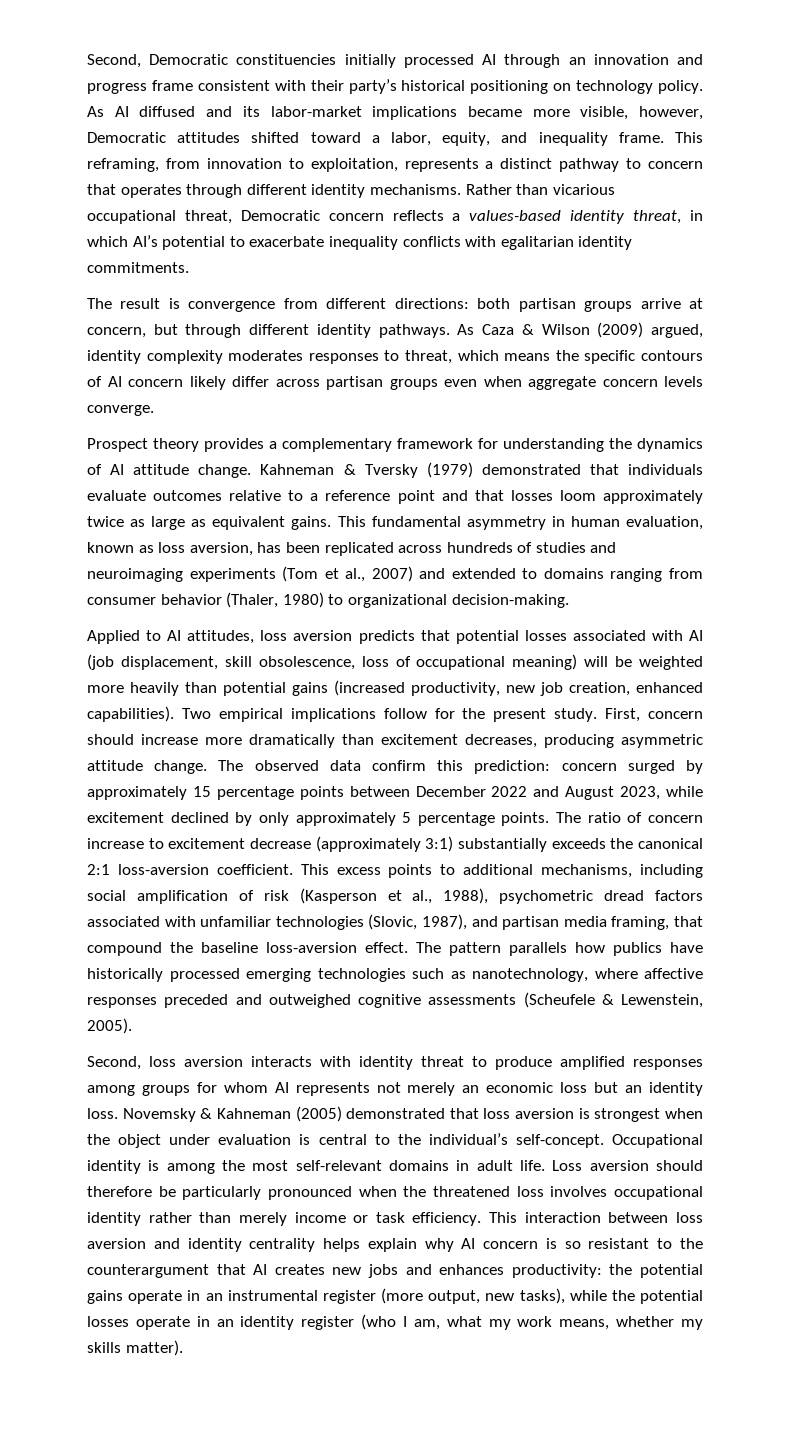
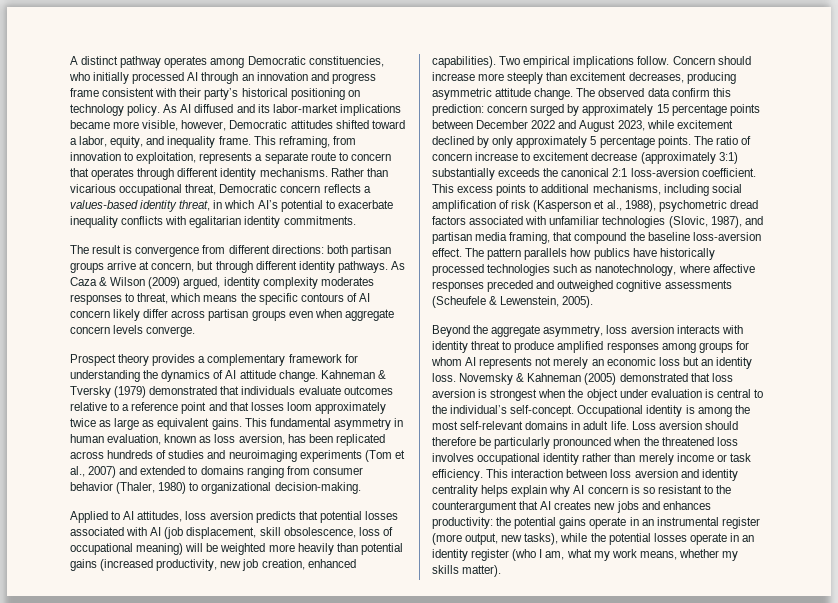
- Second, Democratic constituencies initially processed AI through an innovation and progress frame consistent with their party’s historical positioning on technology policy.
+ A distinct pathway operates among Democratic constituencies, who initially processed AI through an innovation and progress frame consistent with their party’s historical positioning on technology policy.
- This reframing, from innovation to exploitation, represents a distinct pathway to concern that operates through different identity mechanisms.
+ This reframing, from innovation to exploitation, represents a separate route to concern that operates through different identity mechanisms.
- Two empirical implications follow for the present study. First, concern should increase more dramatically than excitement decreases, producing asymmetric attitude change.
+ Two empirical implications follow. Concern should increase more steeply than excitement decreases, producing asymmetric attitude change.
- The pattern parallels how publics have historically processed emerging technologies such as nanotechnology, where affective responses preceded and outweighed cognitive assessments (Scheufele & Lewenstein, 2005).
+ The pattern parallels how publics have historically processed technologies such as nanotechnology, where affective responses preceded and outweighed cognitive assessments (Scheufele & Lewenstein, 2005).
- Second, loss aversion interacts with identity threat to produce amplified responses among groups for whom AI represents not merely an economic loss but an identity loss.
+ Beyond the aggregate asymmetry, loss aversion interacts with identity threat to produce amplified responses among groups for whom AI represents not merely an economic loss but an identity loss.

